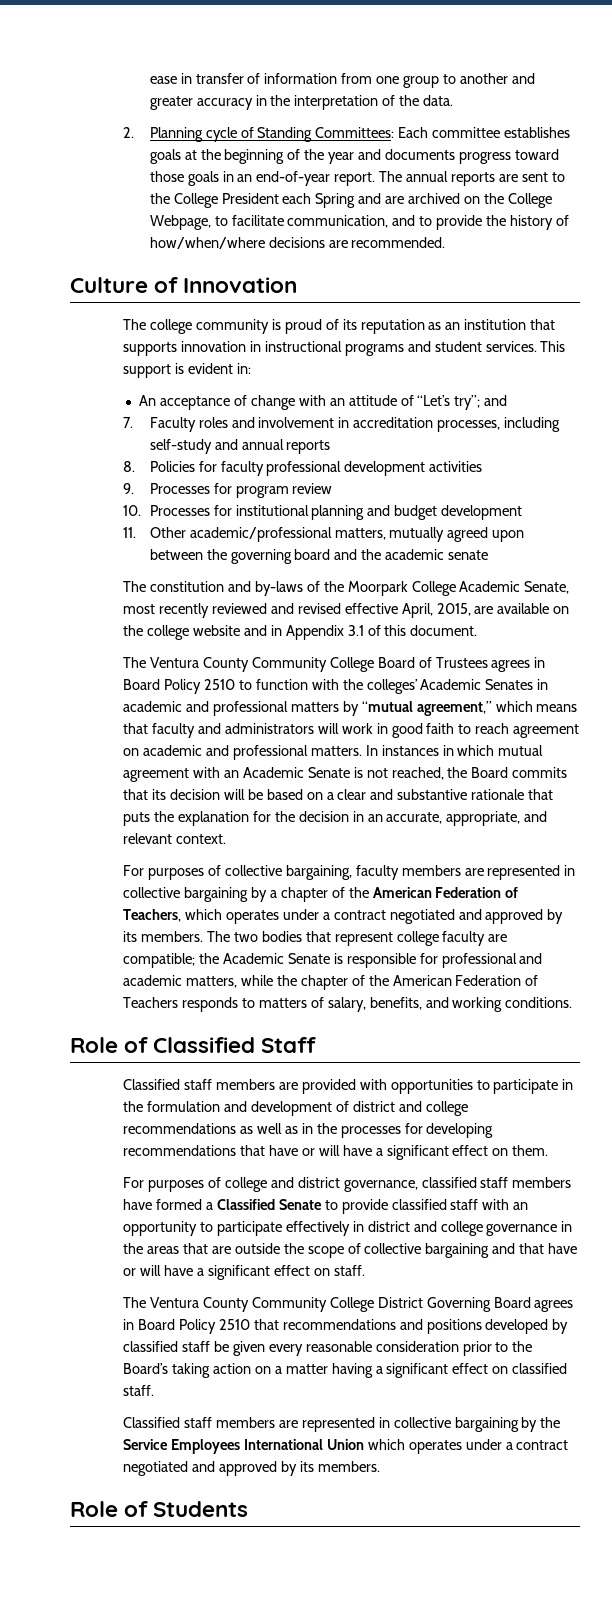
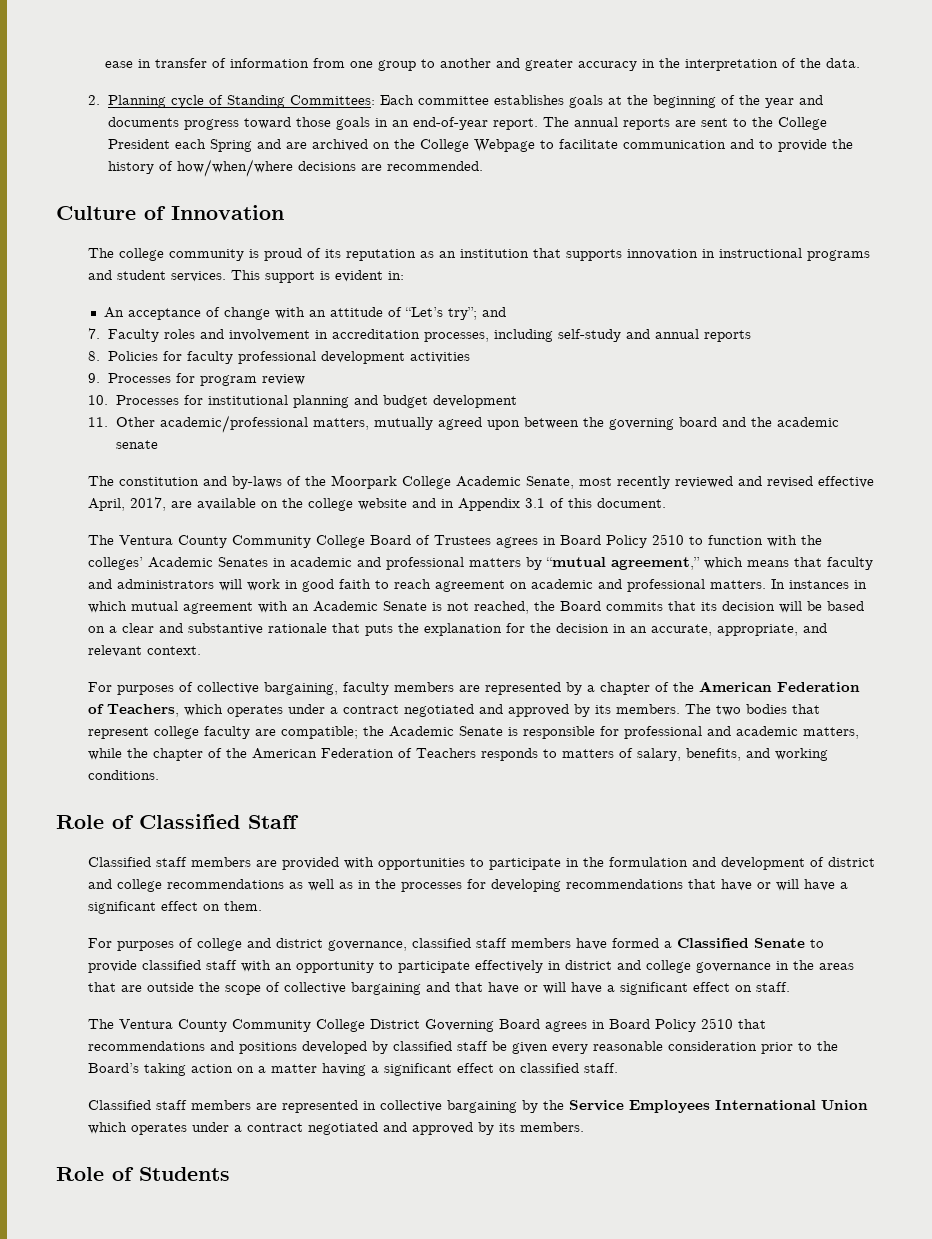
- The annual reports are sent to the College President each Spring and are archived on the College Webpage, to facilitate communication, and to provide the history of how/when/where decisions are recommended.
+ The annual reports are sent to the College President each Spring and are archived on the College Webpage to facilitate communication and to provide the history of how/when/where decisions are recommended.
- The constitution and by-laws of the Moorpark College Academic Senate, most recently reviewed and revised effective April, 2015, are available on the college website and in Appendix 3.1 of this document.
+ The constitution and by-laws of the Moorpark College Academic Senate, most recently reviewed and revised effective April, 2017, are available on the college website and in Appendix 3.1 of this document.
- For purposes of collective bargaining, faculty members are represented in collective bargaining by a chapter of the American Federation of Teachers, which operates under a contract negotiated and approved by its members.
+ For purposes of collective bargaining, faculty members are represented by a chapter of the American Federation of Teachers, which operates under a contract negotiated and approved by its members.

